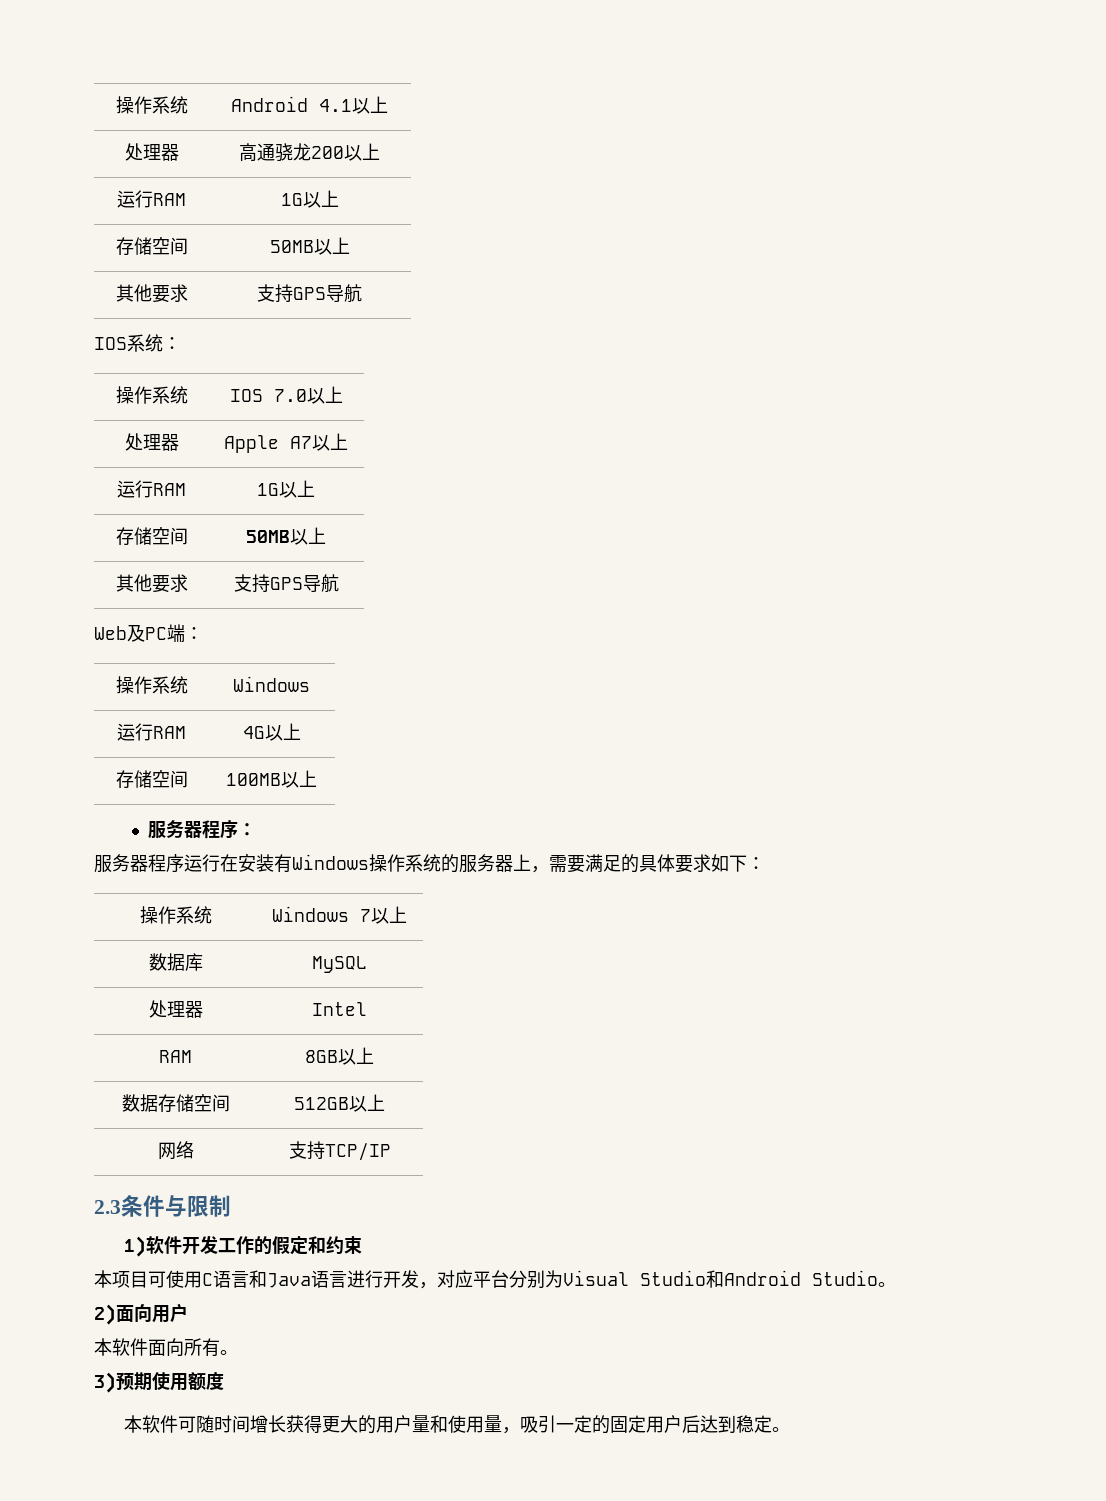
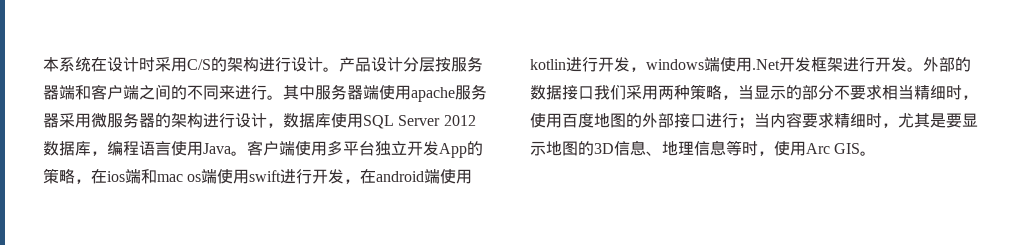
- 操作系统 | Android 4.1以上
- 处理器 | 高通骁龙200以上
- 运行RAM | 1G以上
- 存储空间 | 50MB以上
- 其他要求 | 支持GPS导航
- IOS系统：
- 操作系统 | IOS 7.0以上
- 处理器 | Apple A7以上
- 运行RAM | 1G以上
- 存储空间 | 50MB以上
- 其他要求 | 支持GPS导航
- Web及PC端：
- 操作系统 | Windows
- 运行RAM | 4G以上
- 存储空间 | 100MB以上
- 服务器程序：
- 服务器程序运行在安装有Windows操作系统的服务器上，需要满足的具体要求如下：
- 操作系统 | Windows 7以上
- 数据库 | MySQL
- 处理器 | Intel
- RAM | 8GB以上
- 数据存储空间 | 512GB以上
- 网络 | 支持TCP/IP
- 2.3条件与限制
- 1)软件开发工作的假定和约束
- 本项目可使用C语言和Java语言进行开发，对应平台分别为Visual Studio和Android Studio。
- 2)面向用户
- 本软件面向所有。
- 3)预期使用额度
- 本软件可随时间增长获得更大的用户量和使用量，吸引一定的固定用户后达到稳定。
+ 本系统在设计时采用C/S的架构进行设计。产品设计分层按服务器端和客户端之间的不同来进行。其中服务器端使用apache服务器采用微服务器的架构进行设计，数据库使用SQL Server 2012数据库，编程语言使用Java。客户端使用多平台独立开发App的策略，在ios端和mac os端使用swift进行开发，在android端使用kotlin进行开发，windows端使用.Net开发框架进行开发。外部的数据接口我们采用两种策略，当显示的部分不要求相当精细时，使用百度地图的外部接口进行；当内容要求精细时，尤其是要显示地图的3D信息、地理信息等时，使用Arc GIS。

